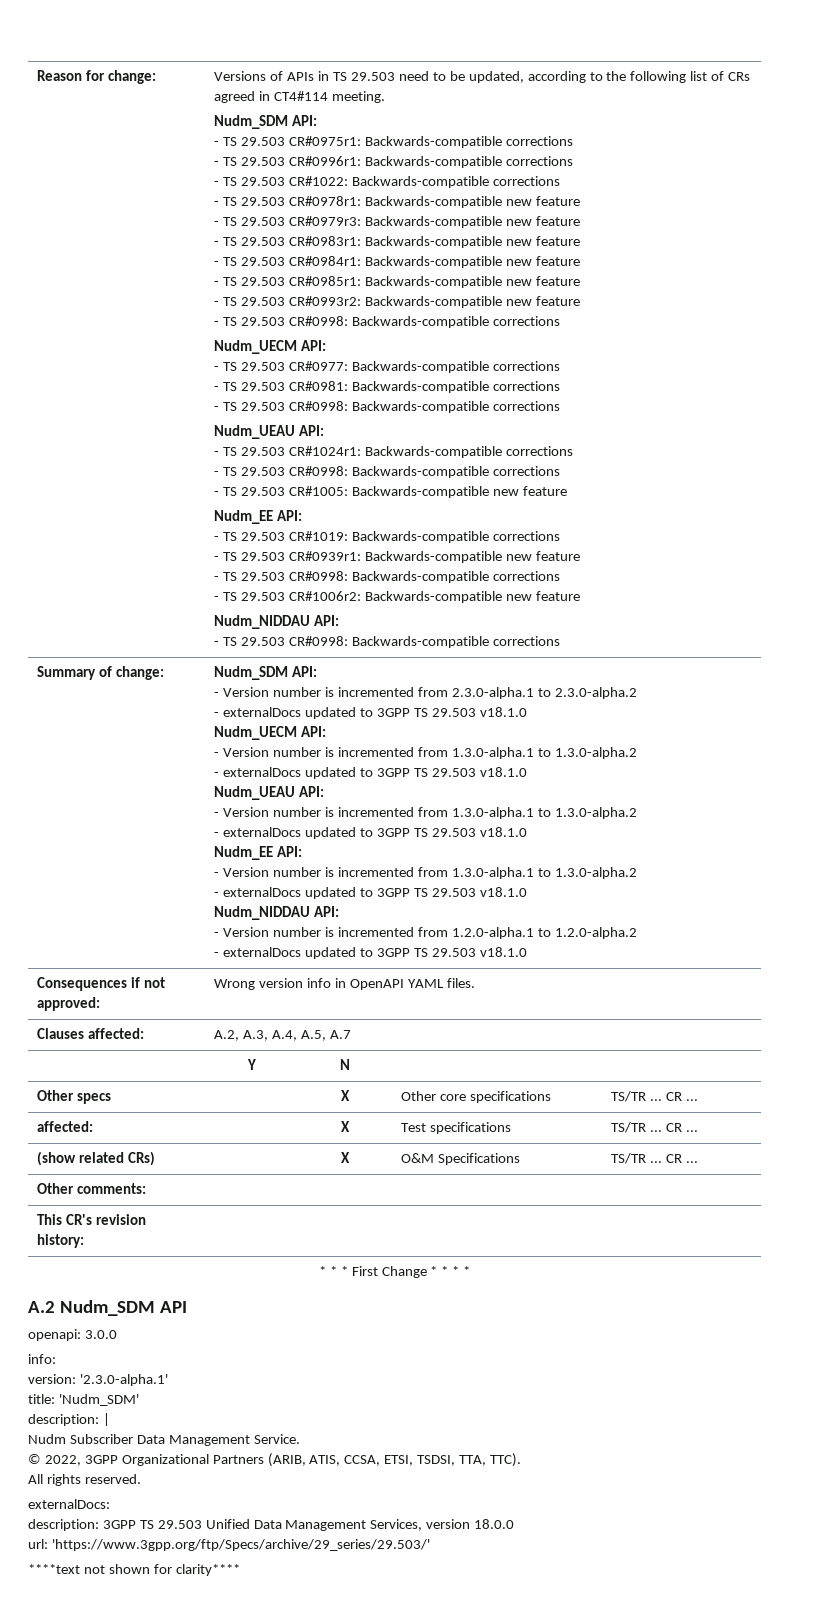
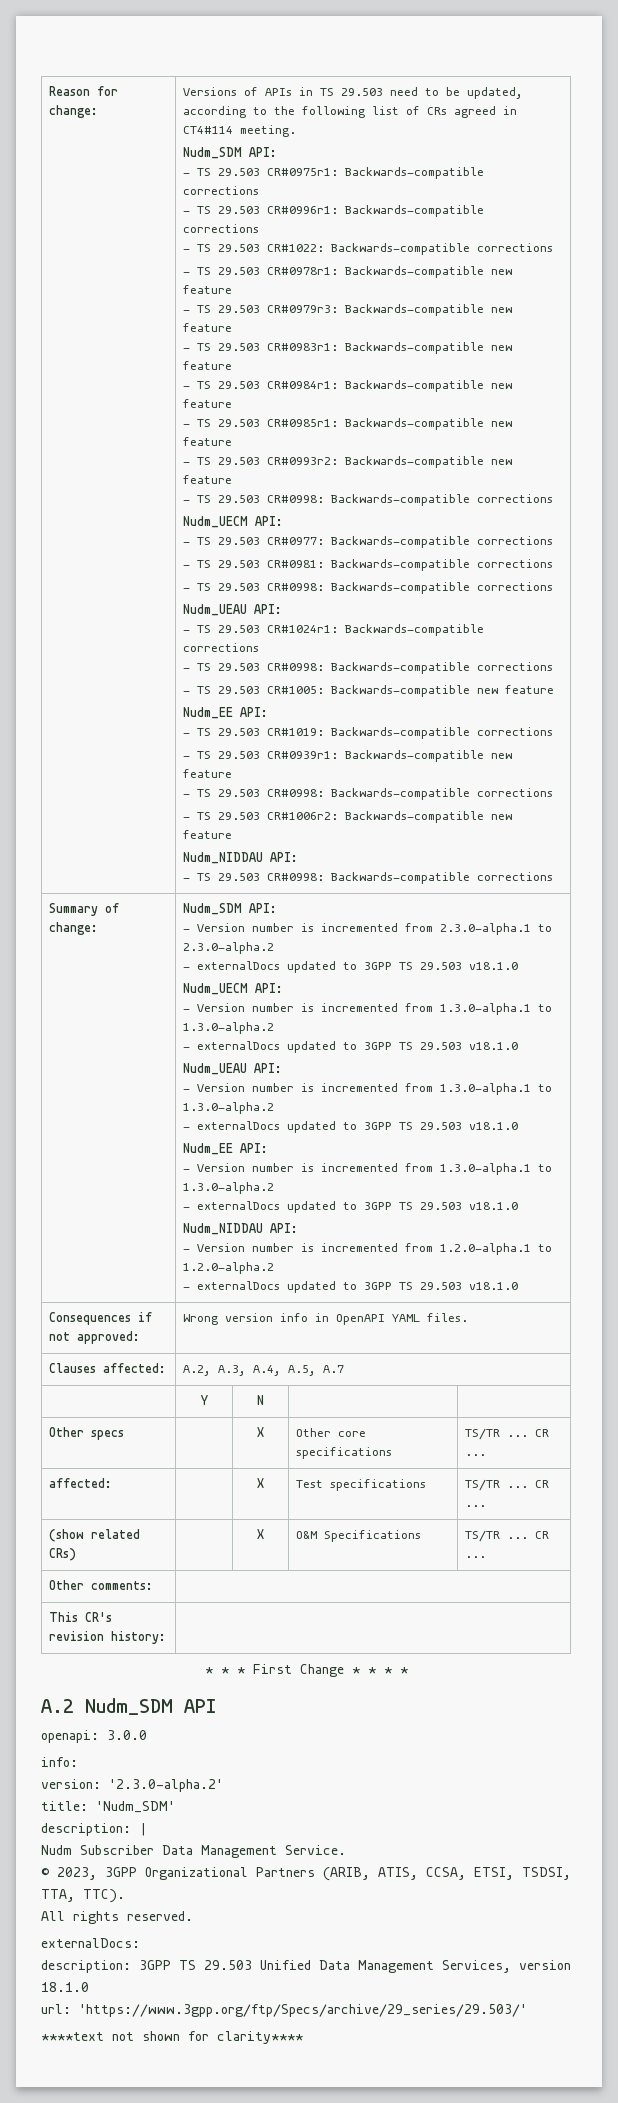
- version: '2.3.0-alpha.1'
+ version: '2.3.0-alpha.2'
- © 2022, 3GPP Organizational Partners (ARIB, ATIS, CCSA, ETSI, TSDSI, TTA, TTC).
+ © 2023, 3GPP Organizational Partners (ARIB, ATIS, CCSA, ETSI, TSDSI, TTA, TTC).
- description: 3GPP TS 29.503 Unified Data Management Services, version 18.0.0
+ description: 3GPP TS 29.503 Unified Data Management Services, version 18.1.0

